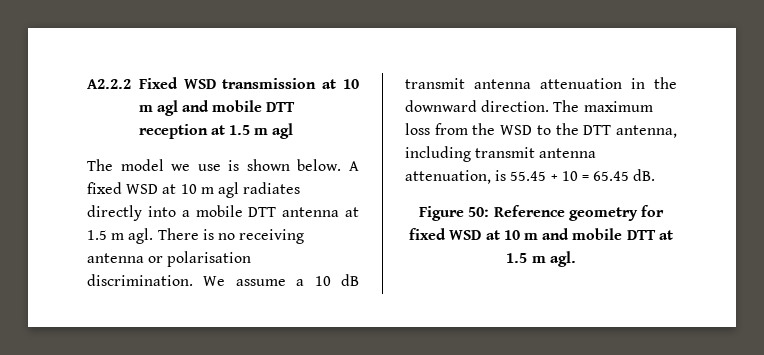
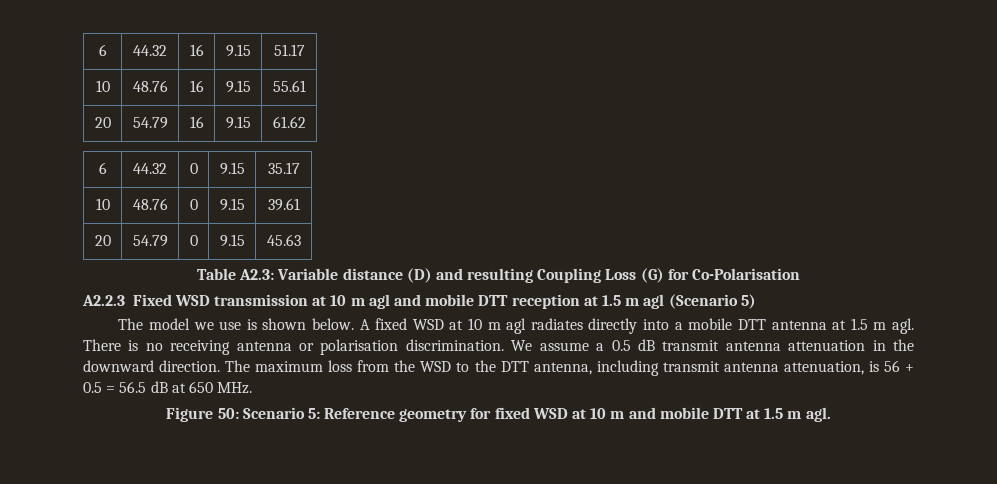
- A2.2.2 Fixed WSD transmission at 10 m agl and mobile DTT reception at 1.5 m agl
+ 6 | 44.32 | 16 | 9.15 | 51.17
+ 10 | 48.76 | 16 | 9.15 | 55.61
+ 20 | 54.79 | 16 | 9.15 | 61.62
+ 6 | 44.32 | 0 | 9.15 | 35.17
+ 10 | 48.76 | 0 | 9.15 | 39.61
+ 20 | 54.79 | 0 | 9.15 | 45.63
+ Table A2.3: Variable distance (D) and resulting Coupling Loss (G) for Co-Polarisation
+ A2.2.3 Fixed WSD transmission at 10 m agl and mobile DTT reception at 1.5 m agl (Scenario 5)
- We assume a 10 dB transmit antenna attenuation in the downward direction.
+ We assume a 0.5 dB transmit antenna attenuation in the downward direction.
- The maximum loss from the WSD to the DTT antenna, including transmit antenna attenuation, is 55.45 + 10 = 65.45 dB.
+ The maximum loss from the WSD to the DTT antenna, including transmit antenna attenuation, is 56 + 0.5 = 56.5 dB at 650 MHz.
- Figure 50: Reference geometry for fixed WSD at 10 m and mobile DTT at 1.5 m agl.
+ Figure 50: Scenario 5: Reference geometry for fixed WSD at 10 m and mobile DTT at 1.5 m agl.

